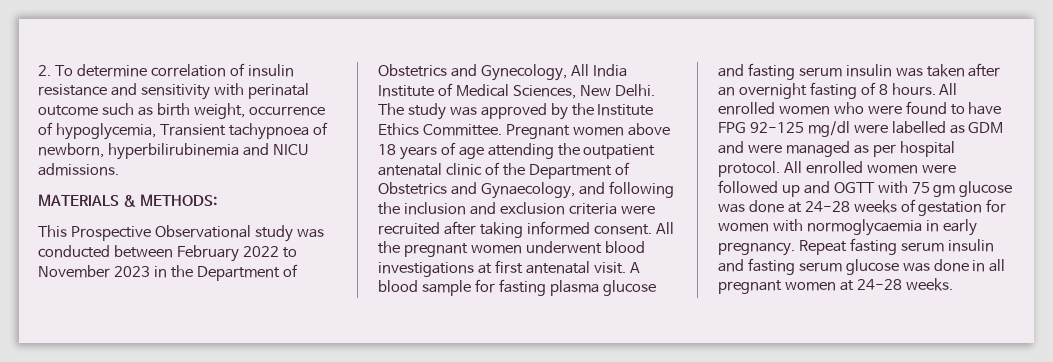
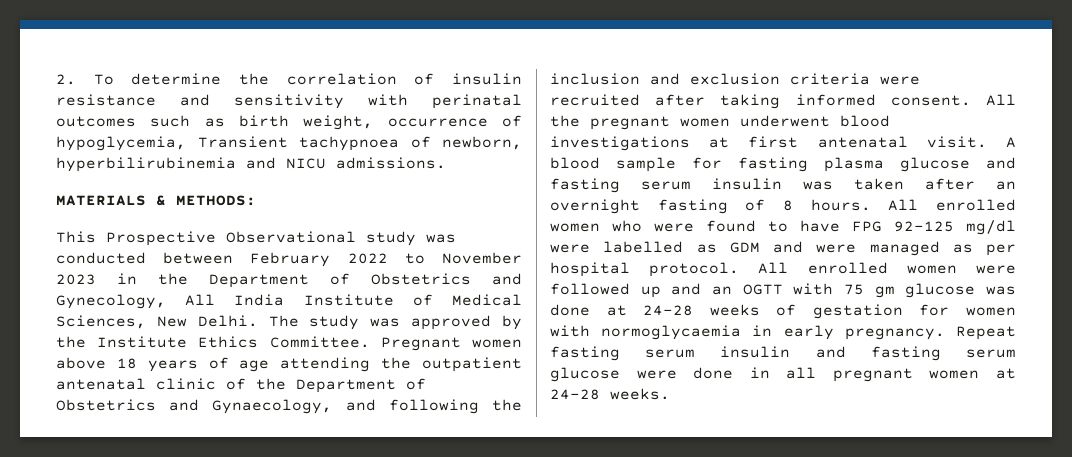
- 2. To determine correlation of insulin resistance and sensitivity with perinatal outcome such as birth weight, occurrence of hypoglycemia, Transient tachypnoea of newborn, hyperbilirubinemia and NICU admissions.
+ 2. To determine the correlation of insulin resistance and sensitivity with perinatal outcomes such as birth weight, occurrence of hypoglycemia, Transient tachypnoea of newborn, hyperbilirubinemia and NICU admissions.
- All enrolled women were followed up and OGTT with 75 gm glucose was done at 24-28 weeks of gestation for women with normoglycaemia in early pregnancy.
+ All enrolled women were followed up and an OGTT with 75 gm glucose was done at 24-28 weeks of gestation for women with normoglycaemia in early pregnancy.
- Repeat fasting serum insulin and fasting serum glucose was done in all pregnant women at 24-28 weeks.
+ Repeat fasting serum insulin and fasting serum glucose were done in all pregnant women at 24-28 weeks.

